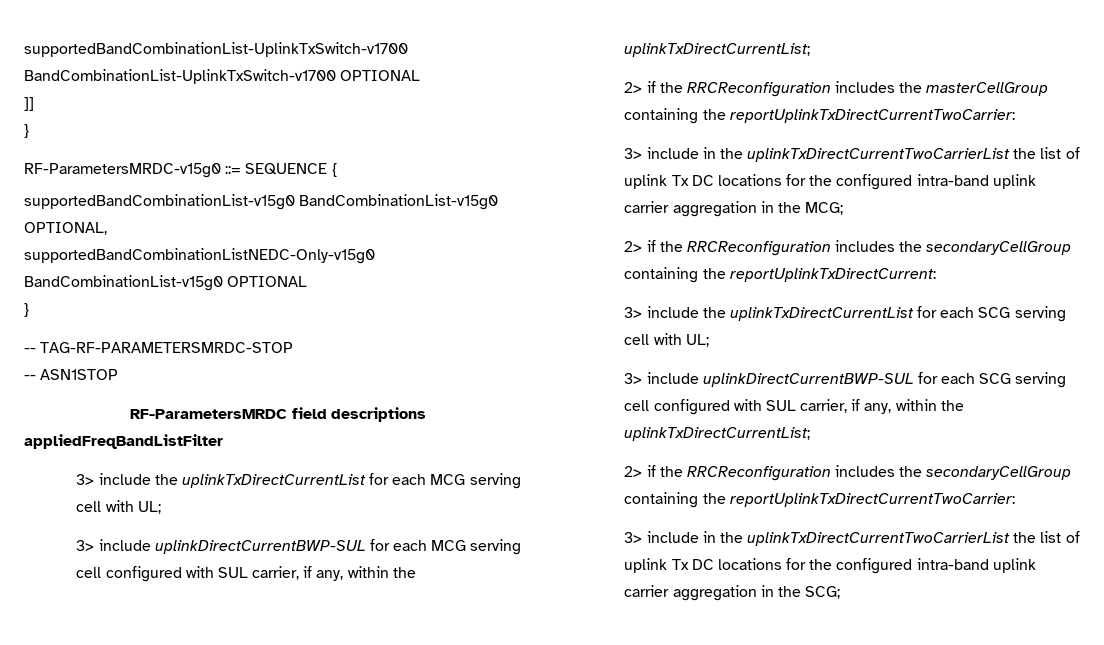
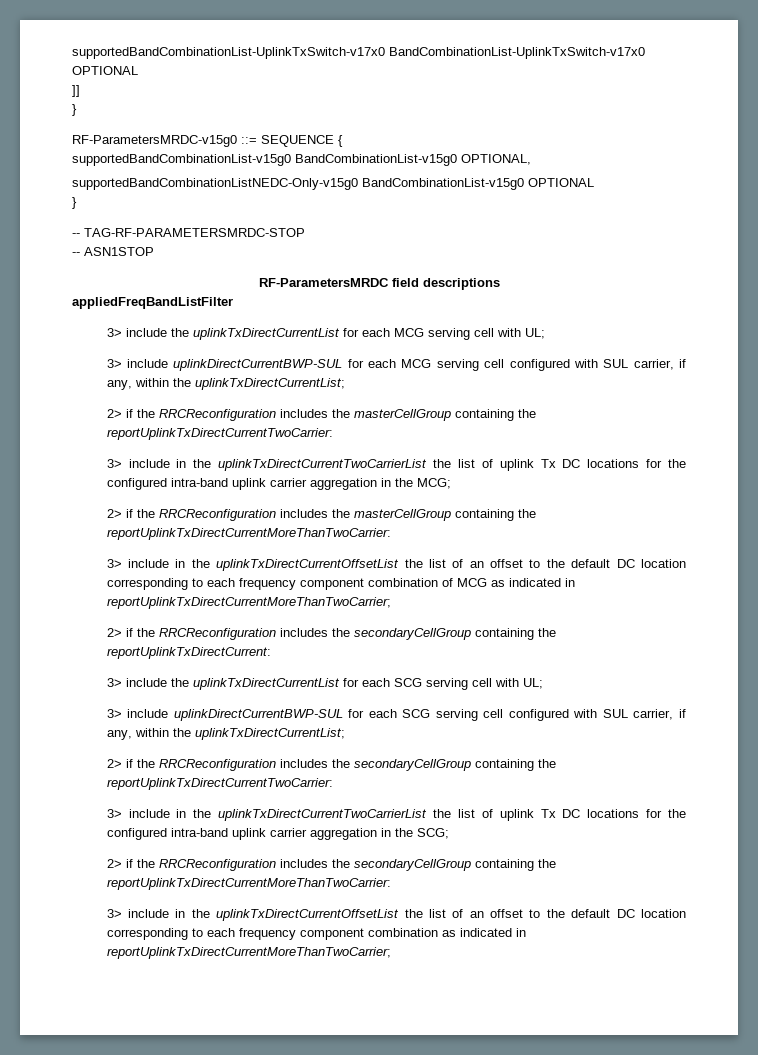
- supportedBandCombinationList-UplinkTxSwitch-v1700 BandCombinationList-UplinkTxSwitch-v1700 OPTIONAL
+ supportedBandCombinationList-UplinkTxSwitch-v17x0 BandCombinationList-UplinkTxSwitch-v17x0 OPTIONAL
+ 2> if the RRCReconfiguration includes the masterCellGroup containing the reportUplinkTxDirectCurrentMoreThanTwoCarrier:
+ 3> include in the uplinkTxDirectCurrentOffsetList the list of an offset to the default DC location corresponding to each frequency component combination of MCG as indicated in reportUplinkTxDirectCurrentMoreThanTwoCarrier;
+ 2> if the RRCReconfiguration includes the secondaryCellGroup containing the reportUplinkTxDirectCurrentMoreThanTwoCarrier:
+ 3> include in the uplinkTxDirectCurrentOffsetList the list of an offset to the default DC location corresponding to each frequency component combination as indicated in reportUplinkTxDirectCurrentMoreThanTwoCarrier;

